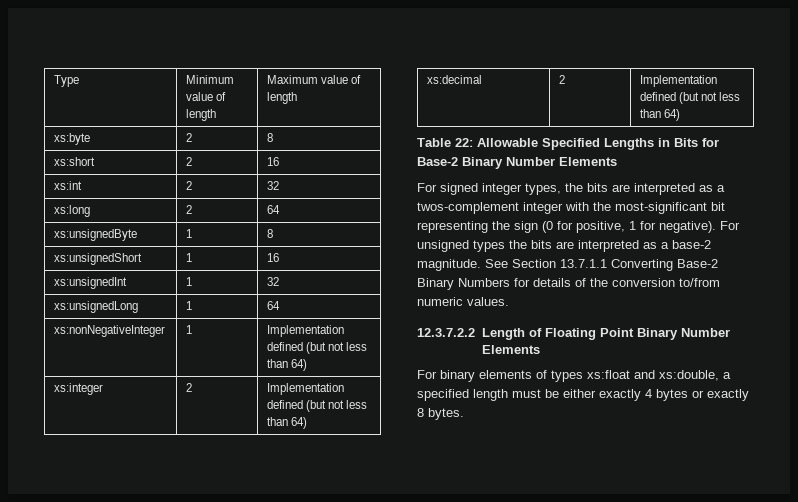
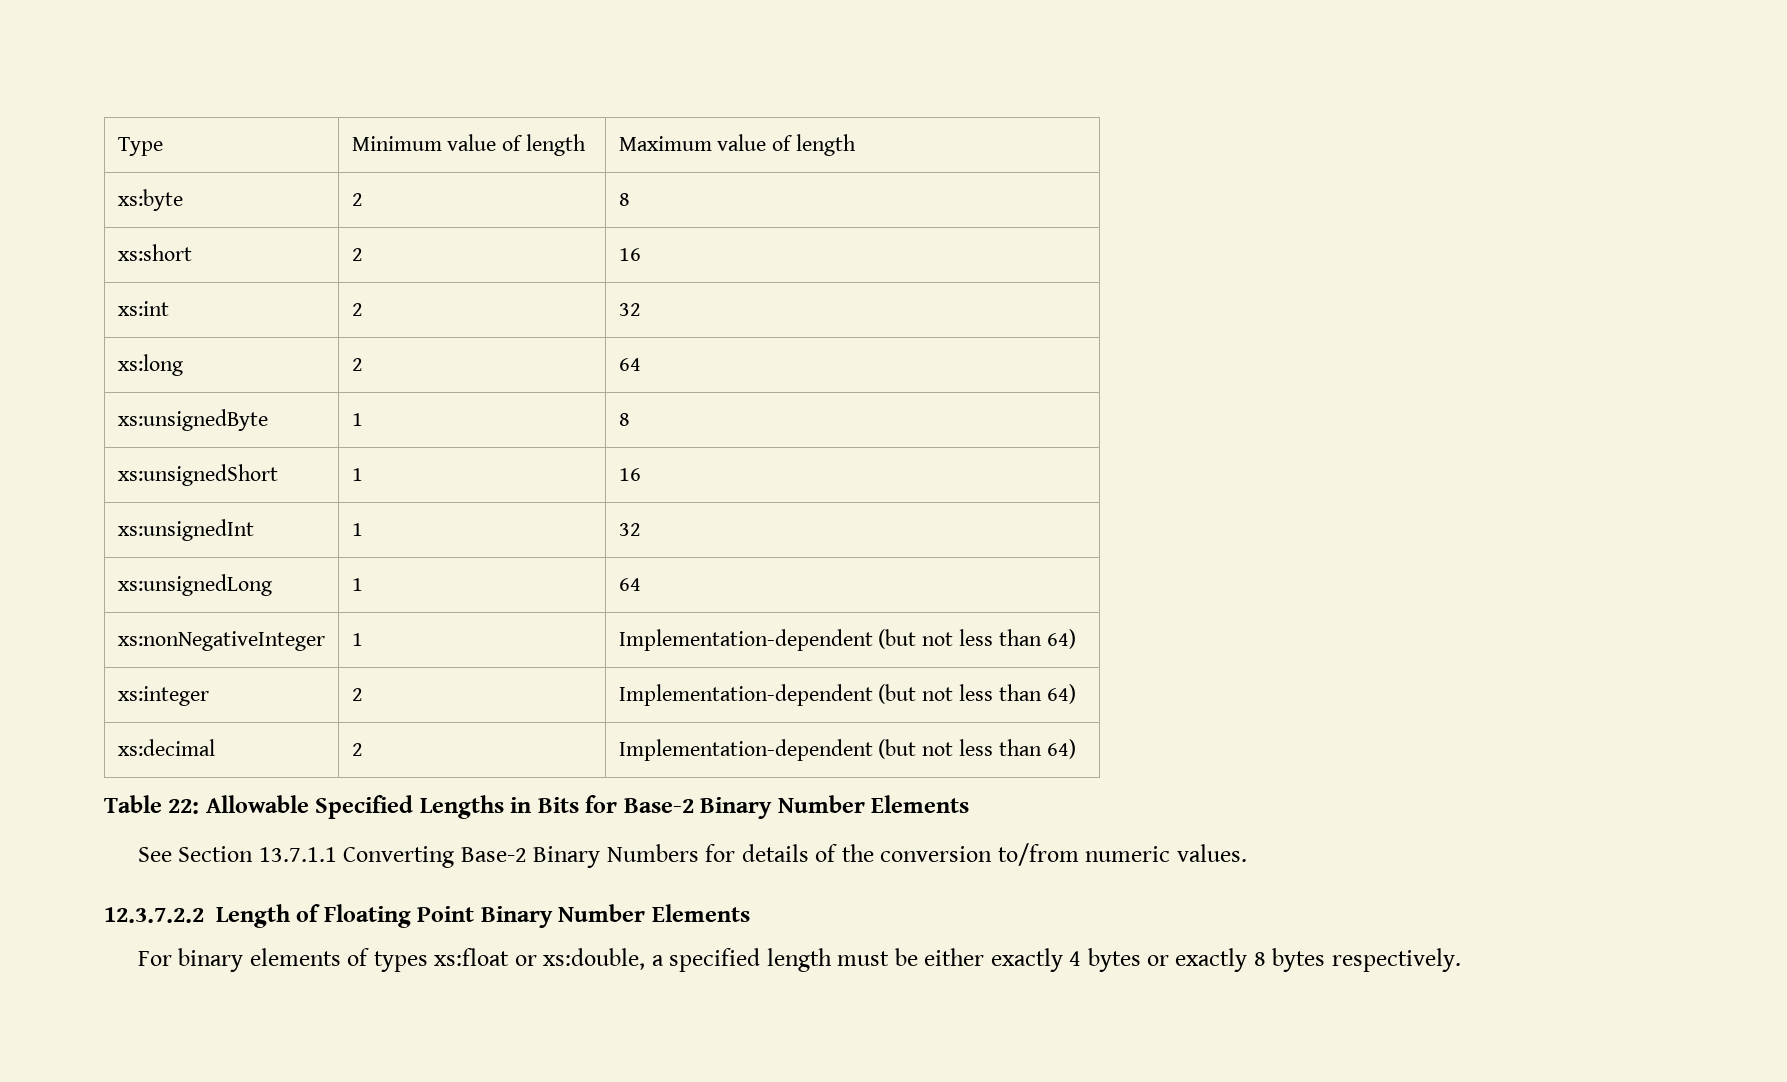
- xs:nonNegativeInteger | 1 | Implementation defined (but not less than 64)
+ xs:nonNegativeInteger | 1 | Implementation-dependent (but not less than 64)
- xs:integer | 2 | Implementation defined (but not less than 64)
+ xs:integer | 2 | Implementation-dependent (but not less than 64)
- xs:decimal | 2 | Implementation defined (but not less than 64)
+ xs:decimal | 2 | Implementation-dependent (but not less than 64)
- For signed integer types, the bits are interpreted as a twos-complement integer with the most-significant bit representing the sign (0 for positive, 1 for negative). For unsigned types the bits are interpreted as a base-2 magnitude.
- For binary elements of types xs:float and xs:double, a specified length must be either exactly 4 bytes or exactly 8 bytes.
+ For binary elements of types xs:float or xs:double, a specified length must be either exactly 4 bytes or exactly 8 bytes respectively.

